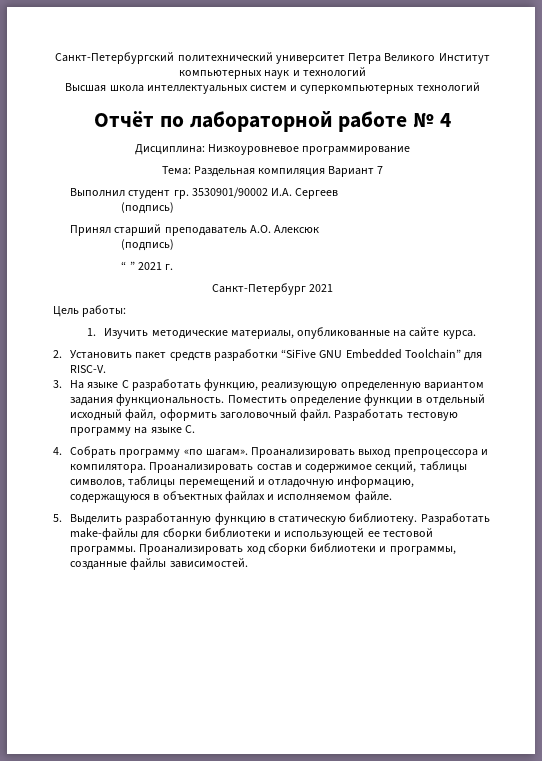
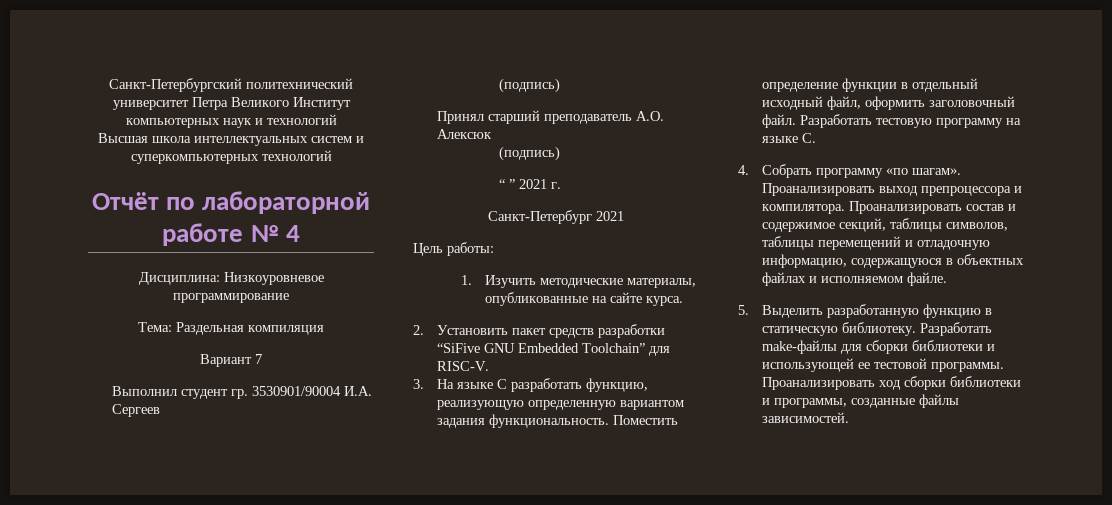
- Тема: Раздельная компиляция Вариант 7
+ Тема: Раздельная компиляция
+ Вариант 7
- 3530901/90002 И.А. Сергеев
+ 3530901/90004 И.А. Сергеев

